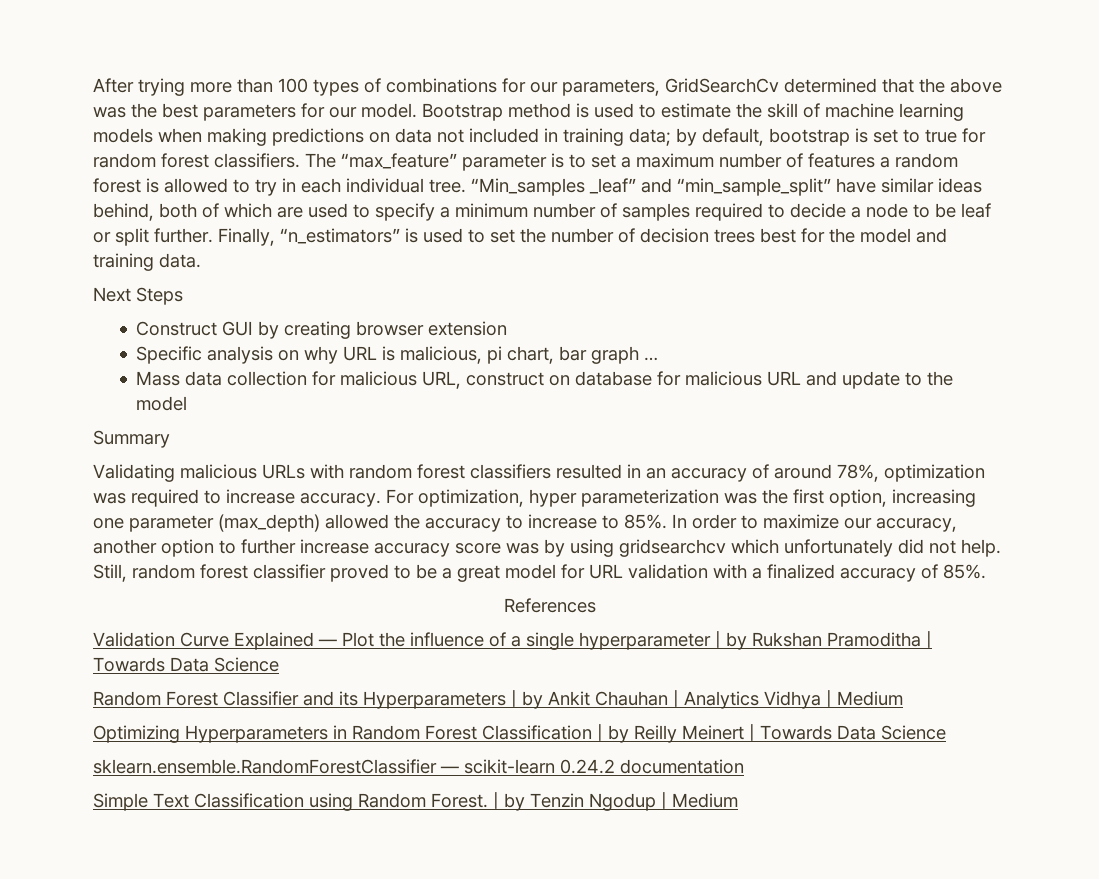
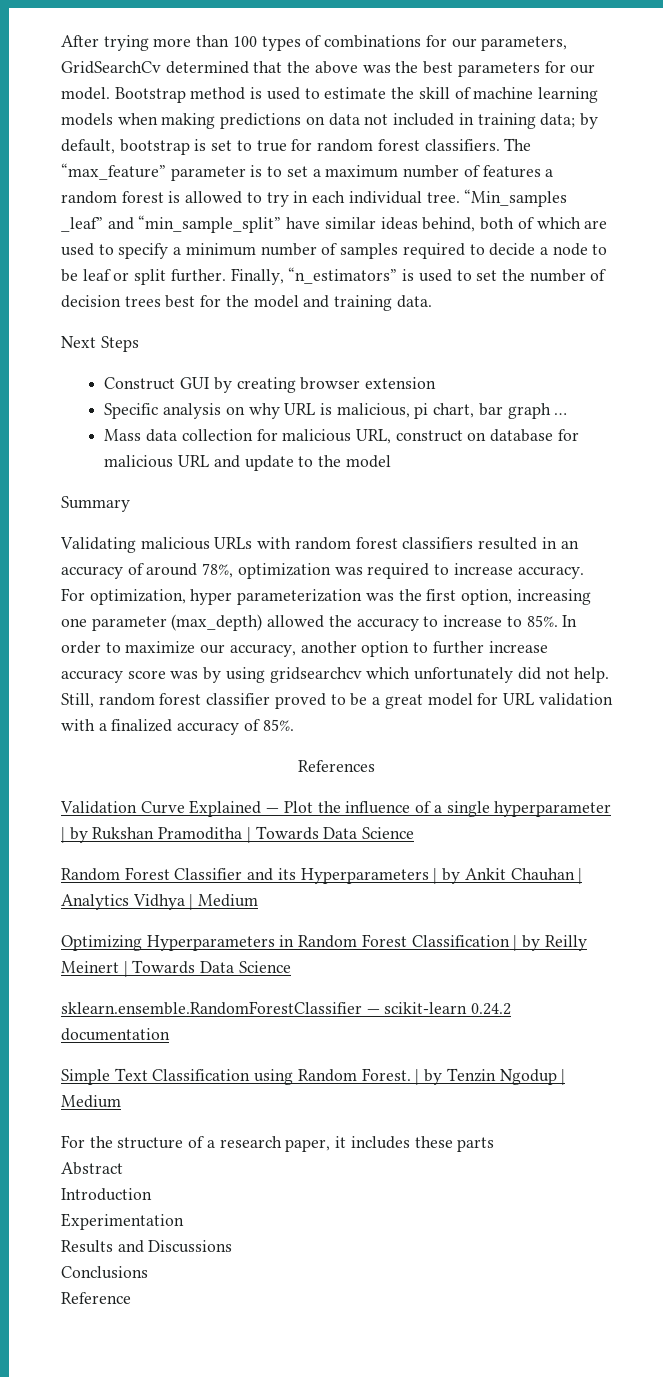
+ For the structure of a research paper, it includes these parts
+ Abstract
+ Introduction
+ Experimentation
+ Results and Discussions
+ Conclusions
+ Reference

